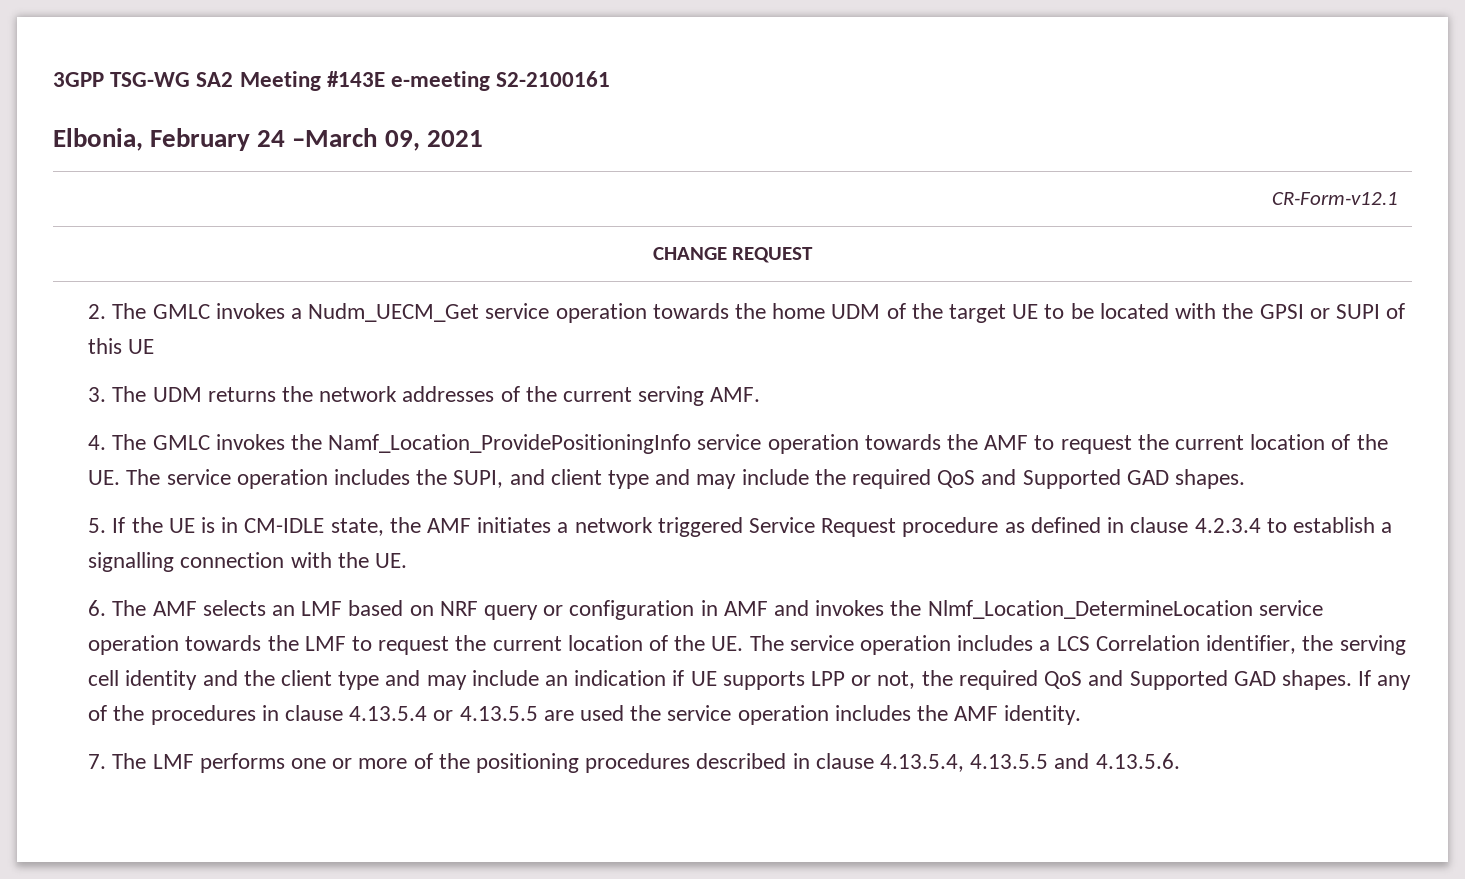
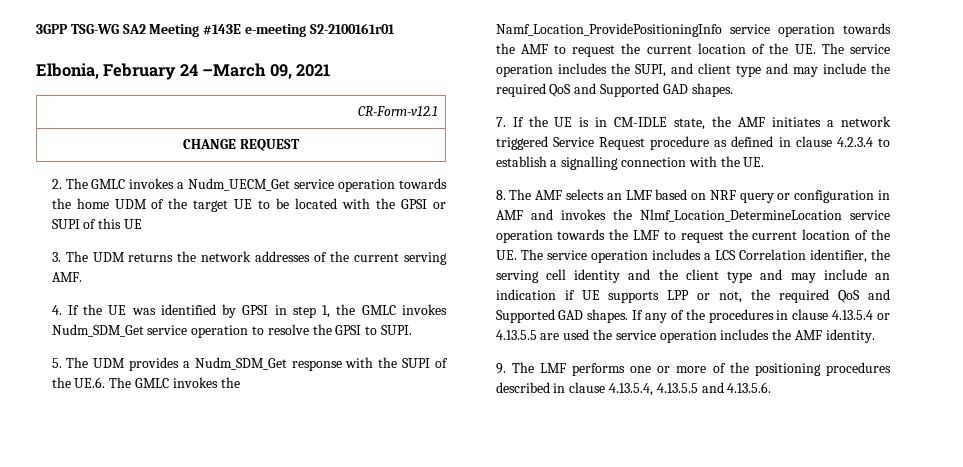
- 3GPP TSG-WG SA2 Meeting #143E e-meeting S2-2100161
+ 3GPP TSG-WG SA2 Meeting #143E e-meeting S2-2100161r01
- 4. The GMLC invokes the Namf_Location_ProvidePositioningInfo service operation towards the AMF to request the current location of the UE. The service operation includes the SUPI, and client type and may include the required QoS and Supported GAD shapes.
+ 4. If the UE was identified by GPSI in step 1, the GMLC invokes Nudm_SDM_Get service operation to resolve the GPSI to SUPI.
+ 5. The UDM provides a Nudm_SDM_Get response with the SUPI of the UE.6. The GMLC invokes the Namf_Location_ProvidePositioningInfo service operation towards the AMF to request the current location of the UE. The service operation includes the SUPI, and client type and may include the required QoS and Supported GAD shapes.
- 5. If the UE is in CM-IDLE state, the AMF initiates a network triggered Service Request procedure as defined in clause 4.2.3.4 to establish a signalling connection with the UE.
+ 7. If the UE is in CM-IDLE state, the AMF initiates a network triggered Service Request procedure as defined in clause 4.2.3.4 to establish a signalling connection with the UE.
- 6. The AMF selects an LMF based on NRF query or configuration in AMF and invokes the Nlmf_Location_DetermineLocation service operation towards the LMF to request the current location of the UE. The service operation includes a LCS Correlation identifier, the serving cell identity and the client type and may include an indication if UE supports LPP or not, the required QoS and Supported GAD shapes.
+ 8. The AMF selects an LMF based on NRF query or configuration in AMF and invokes the Nlmf_Location_DetermineLocation service operation towards the LMF to request the current location of the UE. The service operation includes a LCS Correlation identifier, the serving cell identity and the client type and may include an indication if UE supports LPP or not, the required QoS and Supported GAD shapes.
- 7. The LMF performs one or more of the positioning procedures described in clause 4.13.5.4, 4.13.5.5 and 4.13.5.6.
+ 9. The LMF performs one or more of the positioning procedures described in clause 4.13.5.4, 4.13.5.5 and 4.13.5.6.

